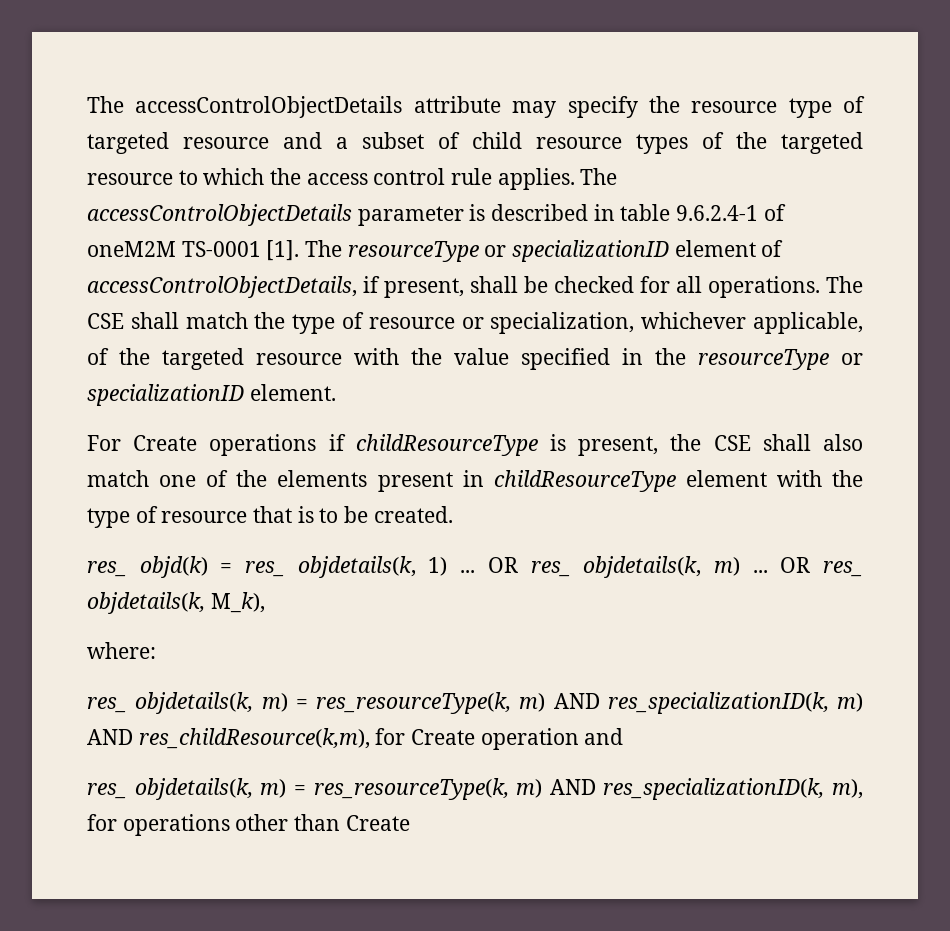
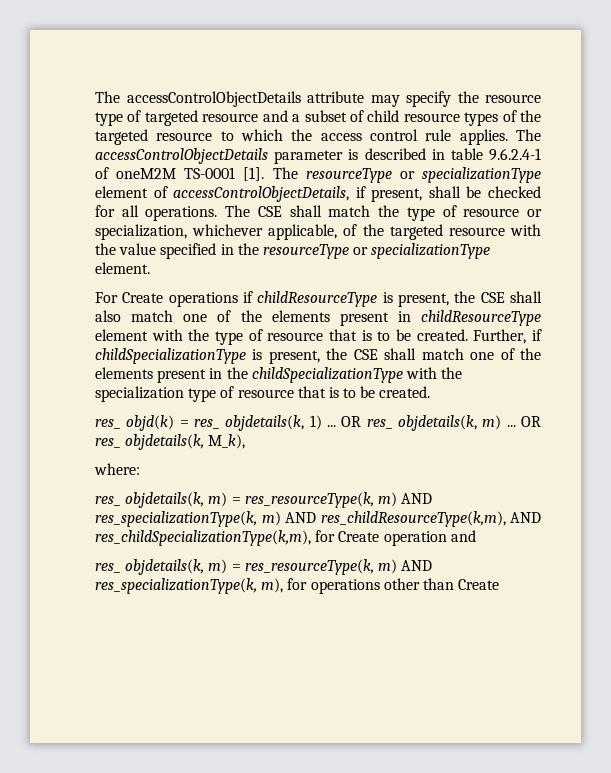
- The resourceType or specializationID element of accessControlObjectDetails, if present, shall be checked for all operations.
+ The resourceType or specializationType element of accessControlObjectDetails, if present, shall be checked for all operations.
- The CSE shall match the type of resource or specialization, whichever applicable, of the targeted resource with the value specified in the resourceType or specializationID element.
+ The CSE shall match the type of resource or specialization, whichever applicable, of the targeted resource with the value specified in the resourceType or specializationType element.
+ Further, if childSpecializationType is present, the CSE shall match one of the elements present in the childSpecializationType with the specialization type of resource that is to be created.
- res_ objdetails(k, m) = res_resourceType(k, m) AND res_specializationID(k, m) AND res_childResource(k,m), for Create operation and
+ res_ objdetails(k, m) = res_resourceType(k, m) AND res_specializationType(k, m) AND res_childResourceType(k,m), AND res_childSpecializationType(k,m), for Create operation and
- res_ objdetails(k, m) = res_resourceType(k, m) AND res_specializationID(k, m), for operations other than Create
+ res_ objdetails(k, m) = res_resourceType(k, m) AND res_specializationType(k, m), for operations other than Create

